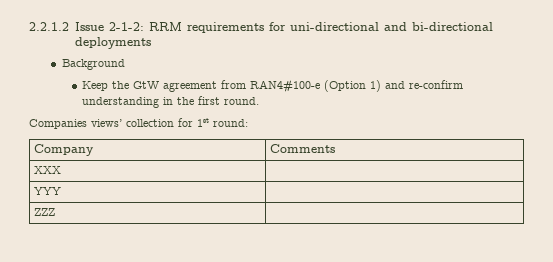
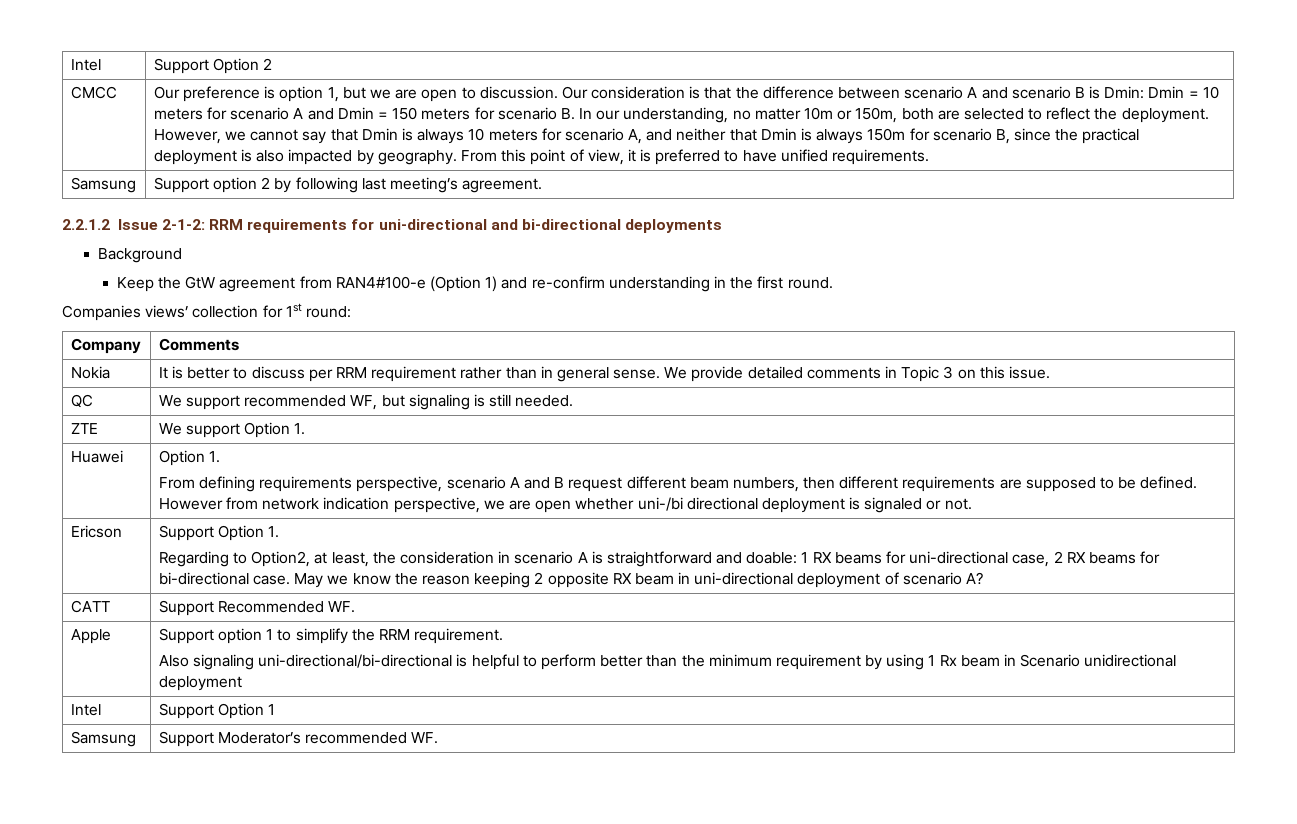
+ Intel | Support Option 2
+ CMCC | Our preference is option 1, but we are open to discussion. Our consideration is that the difference between scenario A and scenario B is Dmin: Dmin = 10 meters for scenario A and Dmin = 150 meters for scenario B. In our understanding, no matter 10m or 150m, both are selected to reflect the deployment. However, we cannot say that Dmin is always 10 meters for scenario A, and neither that Dmin is always 150m for scenario B, since the practical deployment is also impacted by geography. From this point of view, it is preferred to have unified requirements.
+ Samsung | Support option 2 by following last meeting’s agreement.
- XXX |
- YYY |
- ZZZ |
+ Nokia | It is better to discuss per RRM requirement rather than in general sense. We provide detailed comments in Topic 3 on this issue.
+ QC | We support recommended WF, but signaling is still needed.
+ ZTE | We support Option 1.
+ Huawei | Option 1.
+ From defining requirements perspective, scenario A and B request different beam numbers, then different requirements are supposed to be defined. However from network indication perspective, we are open whether uni-/bi directional deployment is signaled or not.
+ Ericson | Support Option 1.
+ Regarding to Option2, at least, the consideration in scenario A is straightforward and doable: 1 RX beams for uni-directional case, 2 RX beams for bi-directional case. May we know the reason keeping 2 opposite RX beam in uni-directional deployment of scenario A?
+ CATT | Support Recommended WF.
+ Apple | Support option 1 to simplify the RRM requirement.
+ Also signaling uni-directional/bi-directional is helpful to perform better than the minimum requirement by using 1 Rx beam in Scenario unidirectional deployment
+ Intel | Support Option 1
+ Samsung | Support Moderator’s recommended WF.

